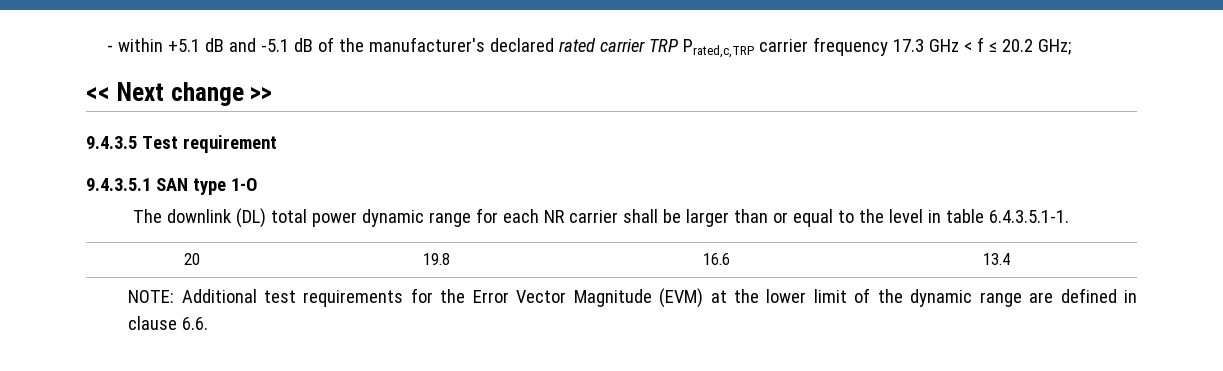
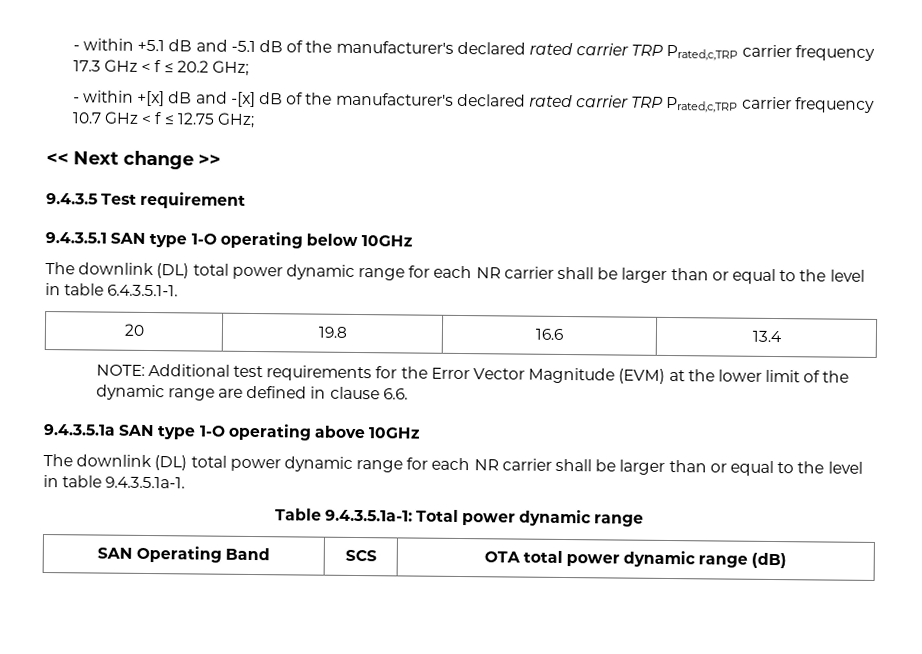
+ - within +[x] dB and -[x] dB of the manufacturer's declared rated carrier TRP Prated,c,TRP carrier frequency 10.7 GHz < f ≤ 12.75 GHz;
- 9.4.3.5.1 SAN type 1-O
+ 9.4.3.5.1 SAN type 1-O operating below 10GHz
+ 9.4.3.5.1a SAN type 1-O operating above 10GHz
+ The downlink (DL) total power dynamic range for each NR carrier shall be larger than or equal to the level in table 9.4.3.5.1a-1.
+ Table 9.4.3.5.1a-1: Total power dynamic range
+ SAN Operating Band | SCS | OTA total power dynamic range (dB)

